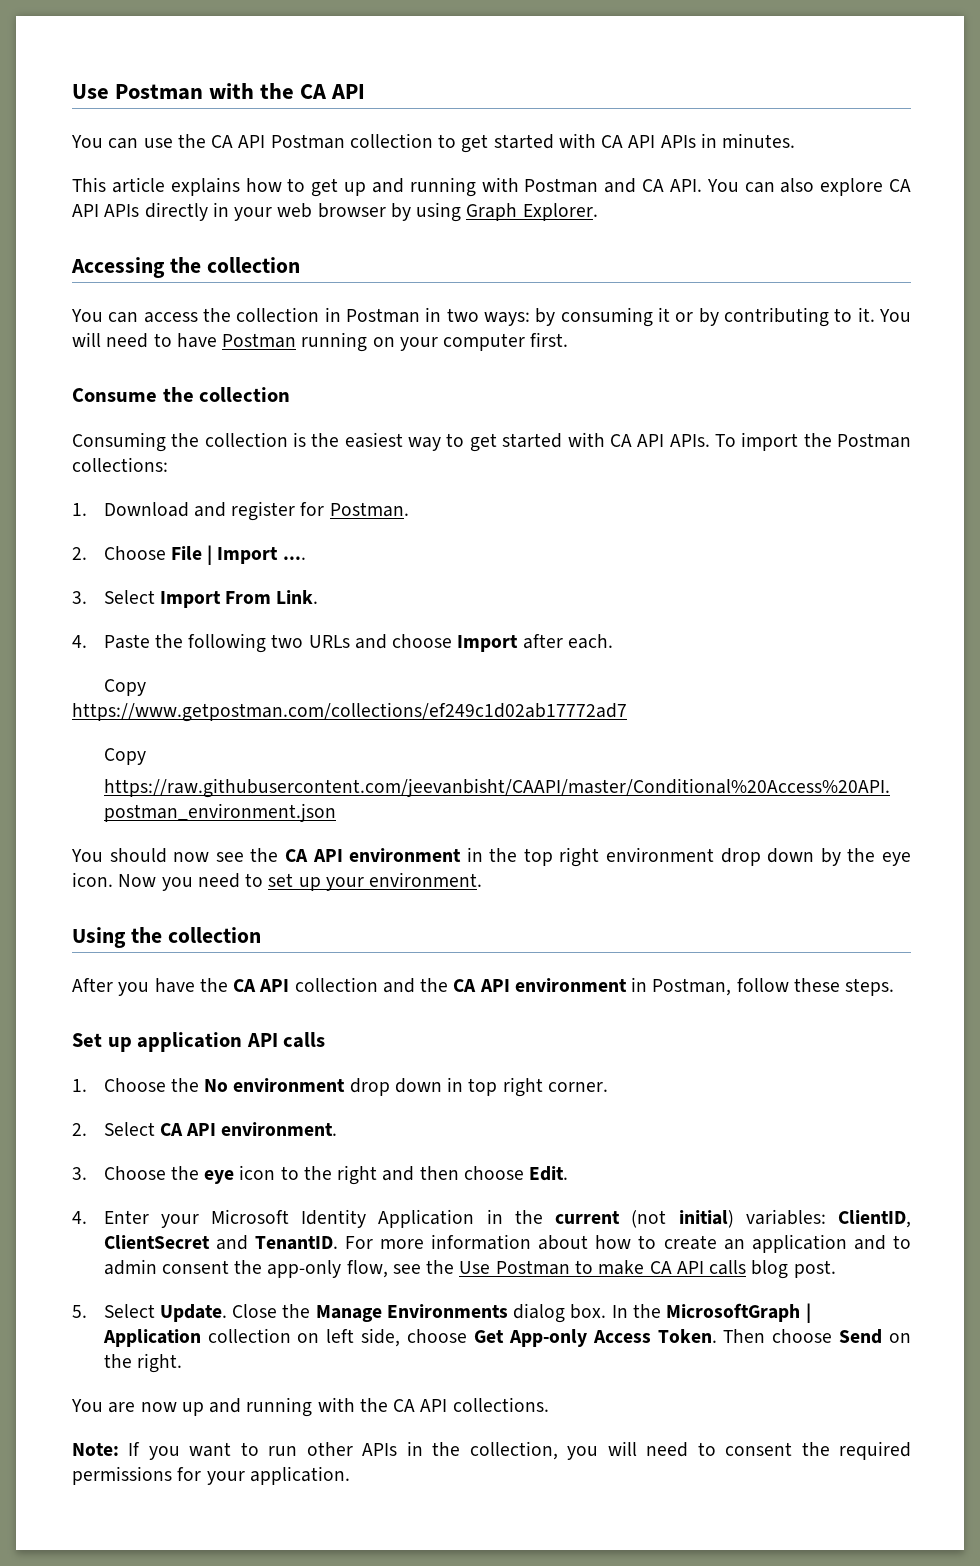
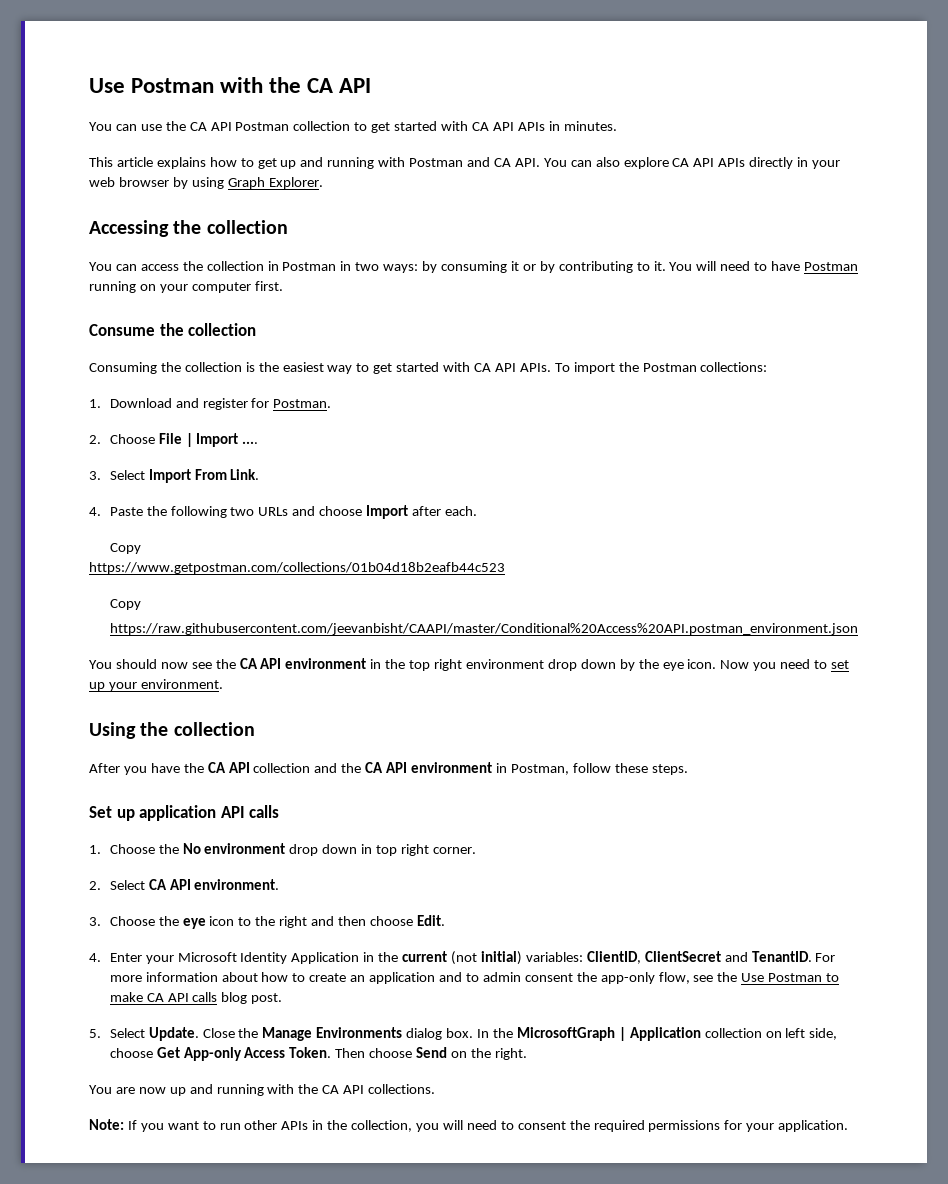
- https://www.getpostman.com/collections/ef249c1d02ab17772ad7
+ https://www.getpostman.com/collections/01b04d18b2eafb44c523

